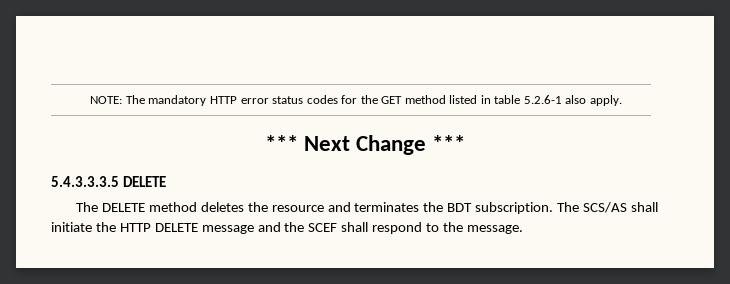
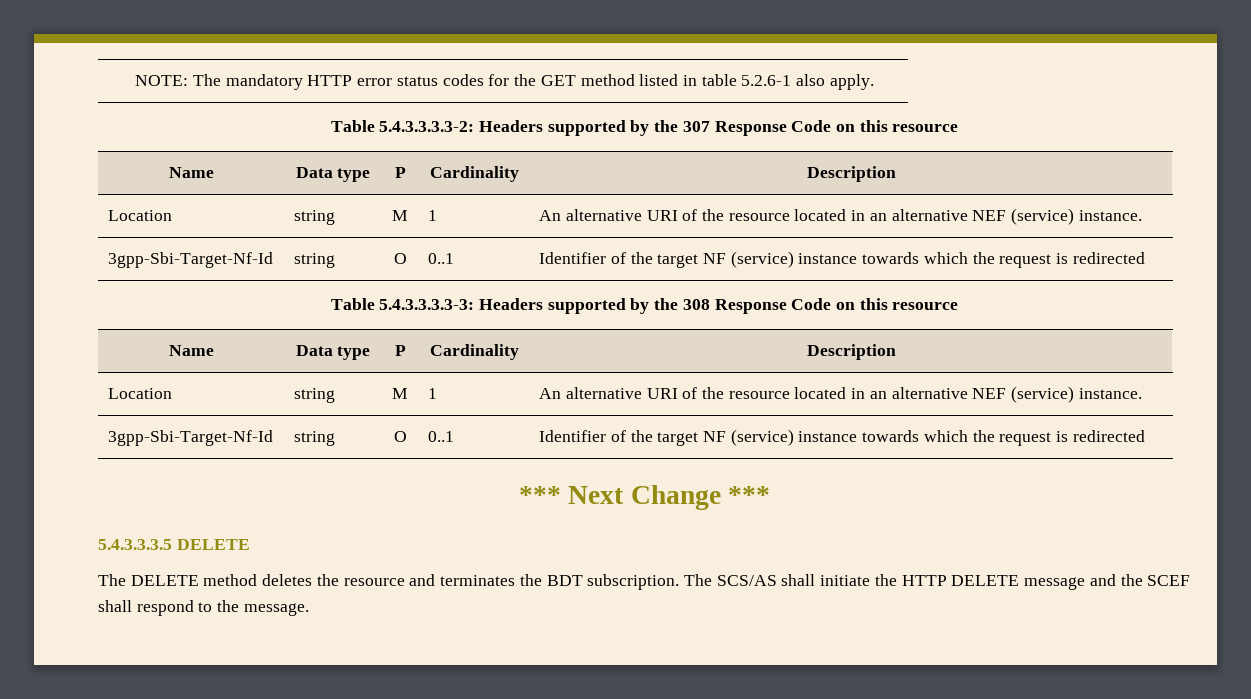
+ Table 5.4.3.3.3.3-2: Headers supported by the 307 Response Code on this resource
+ Name | Data type | P | Cardinality | Description
+ Location | string | M | 1 | An alternative URI of the resource located in an alternative NEF (service) instance.
+ 3gpp-Sbi-Target-Nf-Id | string | O | 0..1 | Identifier of the target NF (service) instance towards which the request is redirected
+ Table 5.4.3.3.3.3-3: Headers supported by the 308 Response Code on this resource
+ Name | Data type | P | Cardinality | Description
+ Location | string | M | 1 | An alternative URI of the resource located in an alternative NEF (service) instance.
+ 3gpp-Sbi-Target-Nf-Id | string | O | 0..1 | Identifier of the target NF (service) instance towards which the request is redirected

